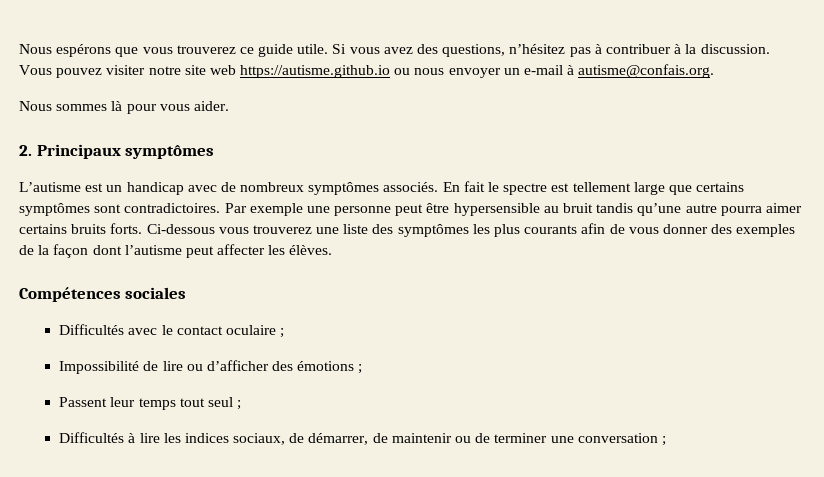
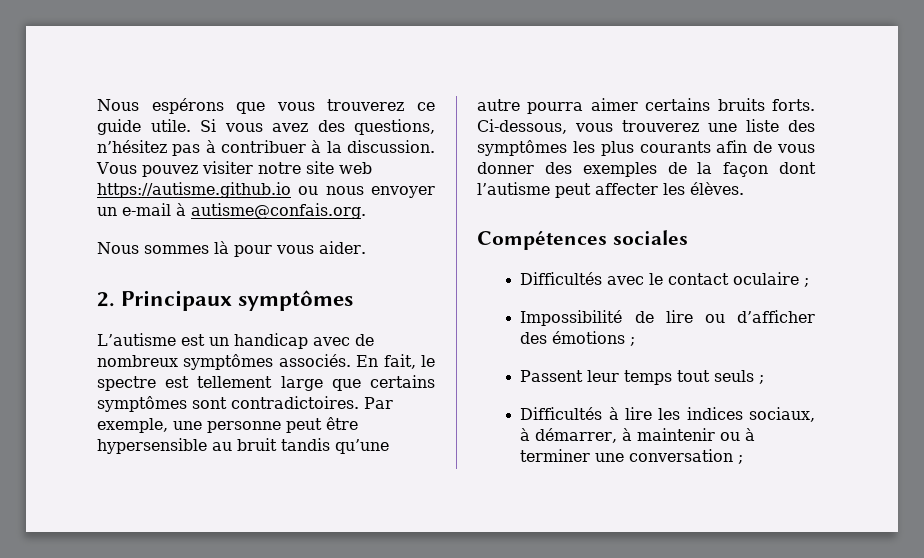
- En fait le spectre est tellement large que certains symptômes sont contradictoires.
+ En fait, le spectre est tellement large que certains symptômes sont contradictoires.
- Par exemple une personne peut être hypersensible au bruit tandis qu’une autre pourra aimer certains bruits forts.
+ Par exemple, une personne peut être hypersensible au bruit tandis qu’une autre pourra aimer certains bruits forts.
- Ci-dessous vous trouverez une liste des symptômes les plus courants afin de vous donner des exemples de la façon dont l’autisme peut affecter les élèves.
+ Ci-dessous, vous trouverez une liste des symptômes les plus courants afin de vous donner des exemples de la façon dont l’autisme peut affecter les élèves.
- Passent leur temps tout seul ;
+ Passent leur temps tout seuls ;
- Difficultés à lire les indices sociaux, de démarrer, de maintenir ou de terminer une conversation ;
+ Difficultés à lire les indices sociaux, à démarrer, à maintenir ou à terminer une conversation ;

